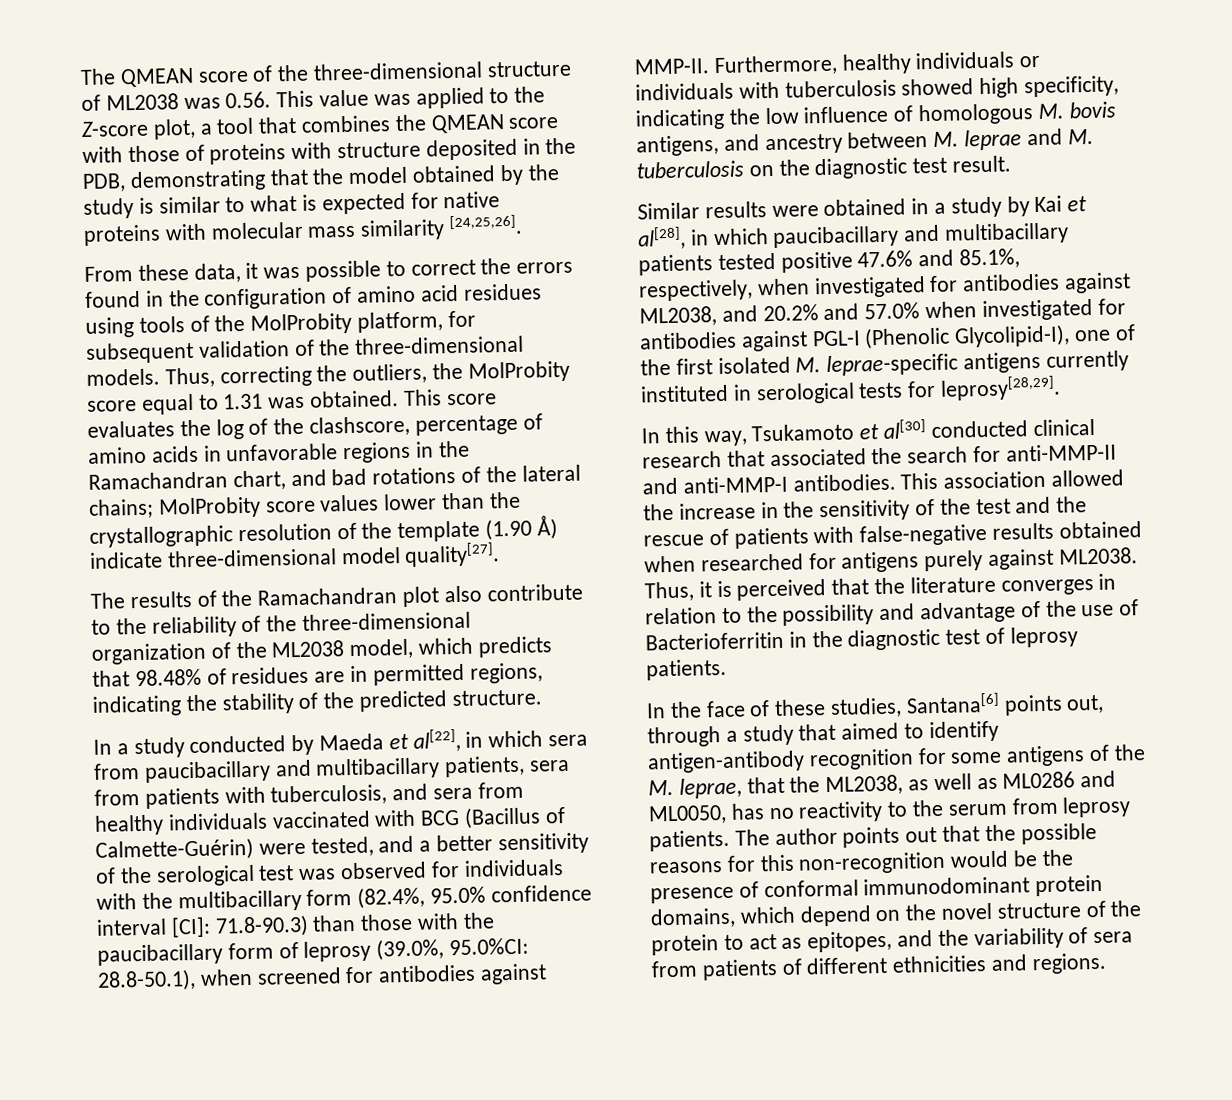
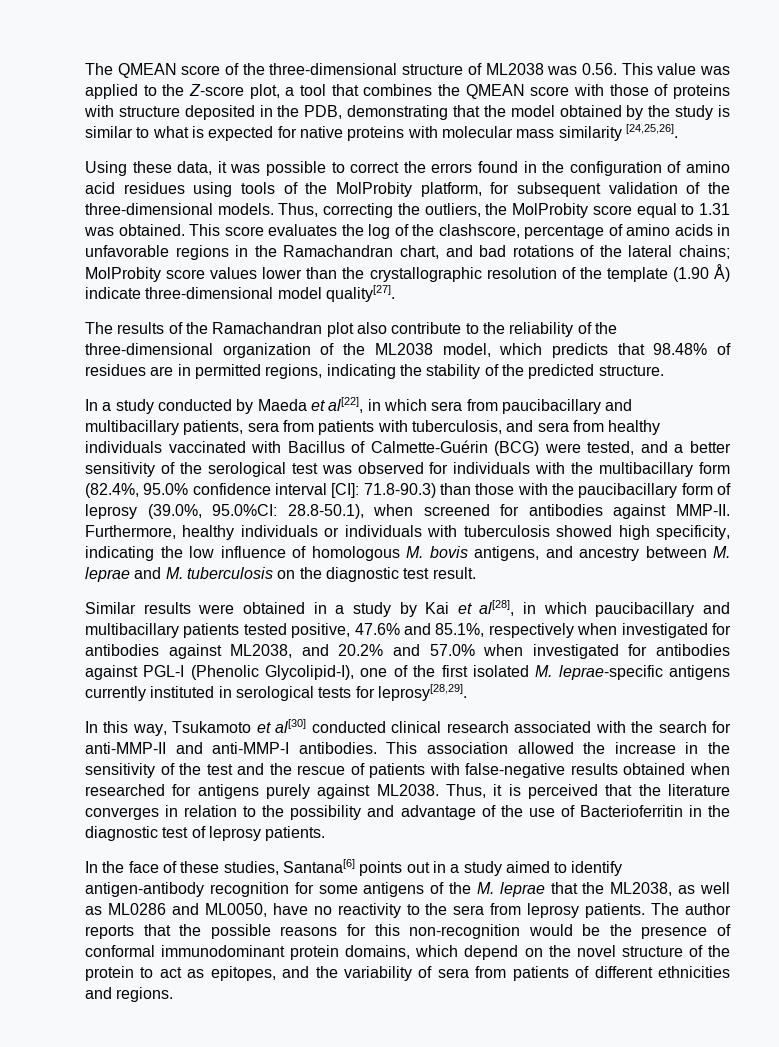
- From these data, it was possible to correct the errors found in the configuration of amino acid residues using tools of the MolProbity platform, for subsequent validation of the three-dimensional models.
+ Using these data, it was possible to correct the errors found in the configuration of amino acid residues using tools of the MolProbity platform, for subsequent validation of the three-dimensional models.
- In a study conducted by Maeda et al[22], in which sera from paucibacillary and multibacillary patients, sera from patients with tuberculosis, and sera from healthy individuals vaccinated with BCG (Bacillus of Calmette-Guérin) were tested, and a better sensitivity of the serological test was observed for individuals with the multibacillary form (82.4%, 95.0% confidence interval [CI]:
+ In a study conducted by Maeda et al[22], in which sera from paucibacillary and multibacillary patients, sera from patients with tuberculosis, and sera from healthy individuals vaccinated with Bacillus of Calmette-Guérin (BCG) were tested, and a better sensitivity of the serological test was observed for individuals with the multibacillary form (82.4%, 95.0% confidence interval [CI]:
- Similar results were obtained in a study by Kai et al[28], in which paucibacillary and multibacillary patients tested positive 47.6% and 85.1%, respectively, when investigated for antibodies against ML2038, and 20.2% and 57.0% when investigated for antibodies against PGL-I (Phenolic Glycolipid-I), one of the first isolated M. leprae-specific antigens currently instituted in serological tests for leprosy[28,29].
+ Similar results were obtained in a study by Kai et al[28], in which paucibacillary and multibacillary patients tested positive, 47.6% and 85.1%, respectively when investigated for antibodies against ML2038, and 20.2% and 57.0% when investigated for antibodies against PGL-I (Phenolic Glycolipid-I), one of the first isolated M. leprae-specific antigens currently instituted in serological tests for leprosy[28,29].
- In this way, Tsukamoto et al[30] conducted clinical research that associated the search for anti-MMP-II and anti-MMP-I antibodies.
+ In this way, Tsukamoto et al[30] conducted clinical research associated with the search for anti-MMP-II and anti-MMP-I antibodies.
- In the face of these studies, Santana[6] points out, through a study that aimed to identify antigen-antibody recognition for some antigens of the M. leprae, that the ML2038, as well as ML0286 and ML0050, has no reactivity to the serum from leprosy patients.
+ In the face of these studies, Santana[6] points out in a study aimed to identify antigen-antibody recognition for some antigens of the M. leprae that the ML2038, as well as ML0286 and ML0050, have no reactivity to the sera from leprosy patients.
- The author points out that the possible reasons for this non-recognition would be the presence of conformal immunodominant protein domains, which depend on the novel structure of the protein to act as epitopes, and the variability of sera from patients of different ethnicities and regions.
+ The author reports that the possible reasons for this non-recognition would be the presence of conformal immunodominant protein domains, which depend on the novel structure of the protein to act as epitopes, and the variability of sera from patients of different ethnicities and regions.

